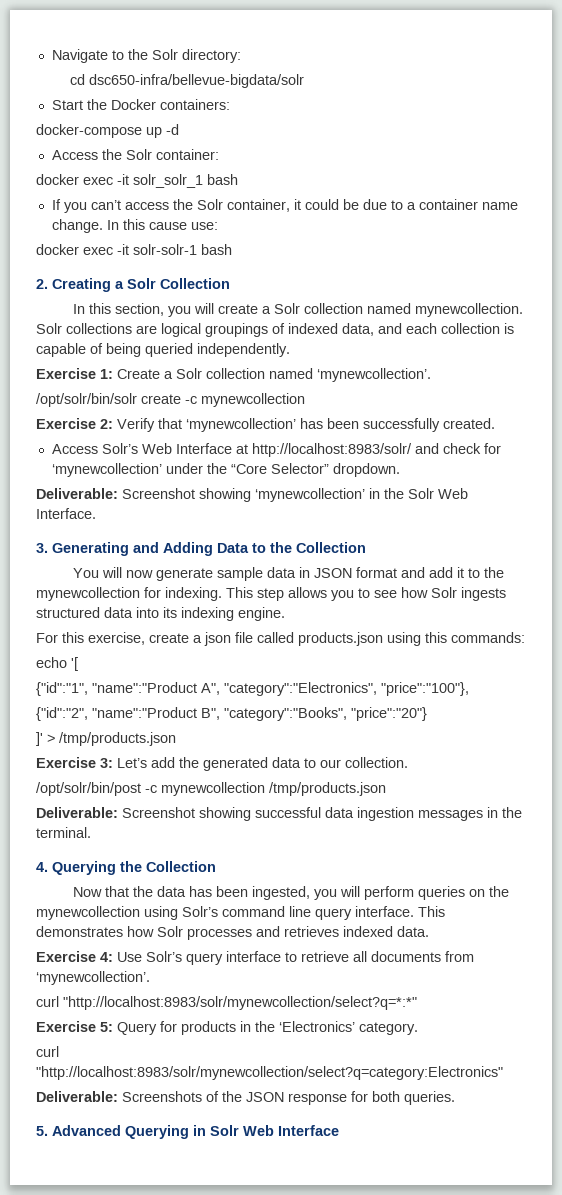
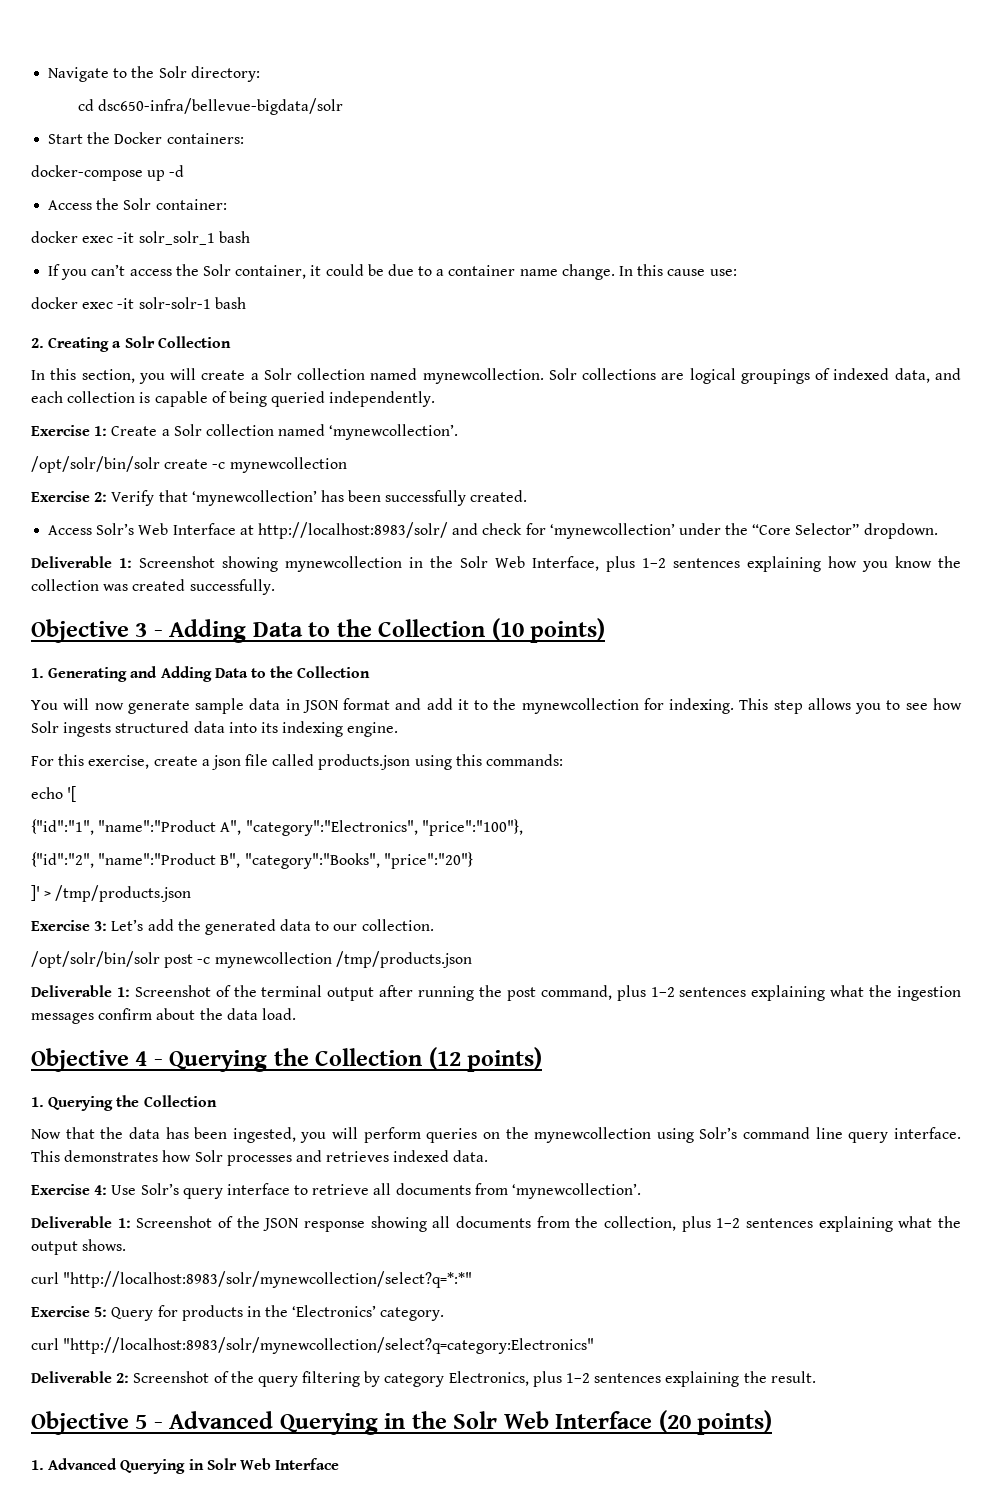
- Deliverable: Screenshot showing ‘mynewcollection’ in the Solr Web Interface.
- 3. Generating and Adding Data to the Collection
+ Deliverable 1: Screenshot showing mynewcollection in the Solr Web Interface, plus 1–2 sentences explaining how you know the collection was created successfully.
+ Objective 3 - Adding Data to the Collection (10 points)
+ 1. Generating and Adding Data to the Collection
- /opt/solr/bin/post -c mynewcollection /tmp/products.json
+ /opt/solr/bin/solr post -c mynewcollection /tmp/products.json
- Deliverable: Screenshot showing successful data ingestion messages in the terminal.
- 4. Querying the Collection
+ Deliverable 1: Screenshot of the terminal output after running the post command, plus 1–2 sentences explaining what the ingestion messages confirm about the data load.
+ Objective 4 - Querying the Collection (12 points)
+ 1. Querying the Collection
+ Deliverable 1: Screenshot of the JSON response showing all documents from the collection, plus 1–2 sentences explaining what the output shows.
- Deliverable: Screenshots of the JSON response for both queries.
- 5. Advanced Querying in Solr Web Interface
+ Deliverable 2: Screenshot of the query filtering by category Electronics, plus 1–2 sentences explaining the result.
+ Objective 5 - Advanced Querying in the Solr Web Interface (20 points)
+ 1. Advanced Querying in Solr Web Interface

